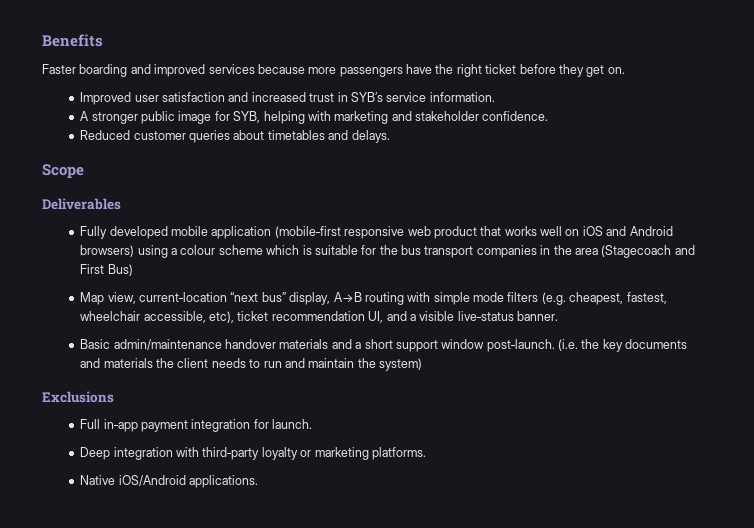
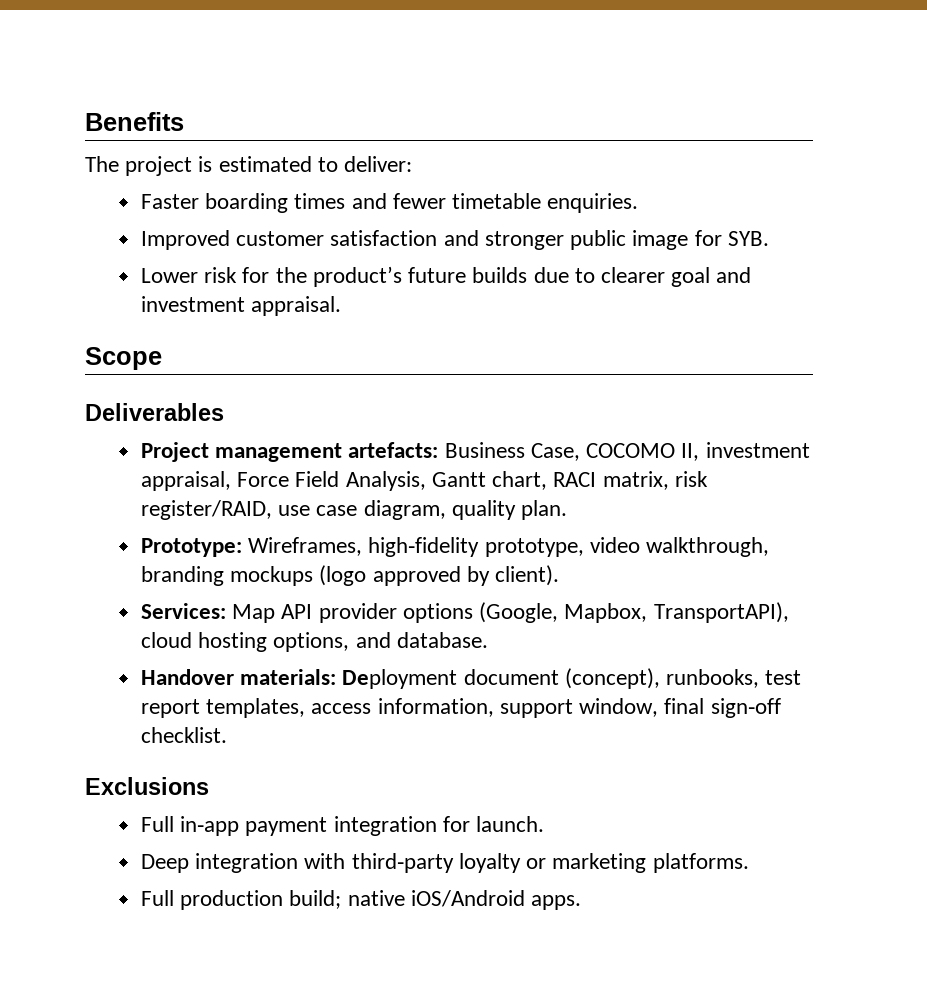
- Faster boarding and improved services because more passengers have the right ticket before they get on.
+ The project is estimated to deliver:
+ Faster boarding times and fewer timetable enquiries.
- Improved user satisfaction and increased trust in SYB’s service information.
- A stronger public image for SYB, helping with marketing and stakeholder confidence.
- Reduced customer queries about timetables and delays.
+ Improved customer satisfaction and stronger public image for SYB.
+ Lower risk for the product’s future builds due to clearer goal and investment appraisal.
  Scope
  Deliverables
- Fully developed mobile application (mobile‑first responsive web product that works well on iOS and Android browsers) using a colour scheme which is suitable for the bus transport companies in the area (Stagecoach and First Bus)
- Map view, current‑location “next bus” display, A→B routing with simple mode filters (e.g. cheapest, fastest, wheelchair accessible, etc), ticket recommendation UI, and a visible live‑status banner.
- Basic admin/maintenance handover materials and a short support window post‑launch. (i.e. the key documents and materials the client needs to run and maintain the system)
+ Project management artefacts: Business Case, COCOMO II, investment appraisal, Force Field Analysis, Gantt chart, RACI matrix, risk register/RAID, use case diagram, quality plan.
+ Prototype: Wireframes, high‑fidelity prototype, video walkthrough, branding mockups (logo approved by client).
+ Services: Map API provider options (Google, Mapbox, TransportAPI), cloud hosting options, and database.
+ Handover materials: Deployment document (concept), runbooks, test report templates, access information, support window, final sign‑off checklist.
- Native iOS/Android applications.
+ Full production build; native iOS/Android apps.

